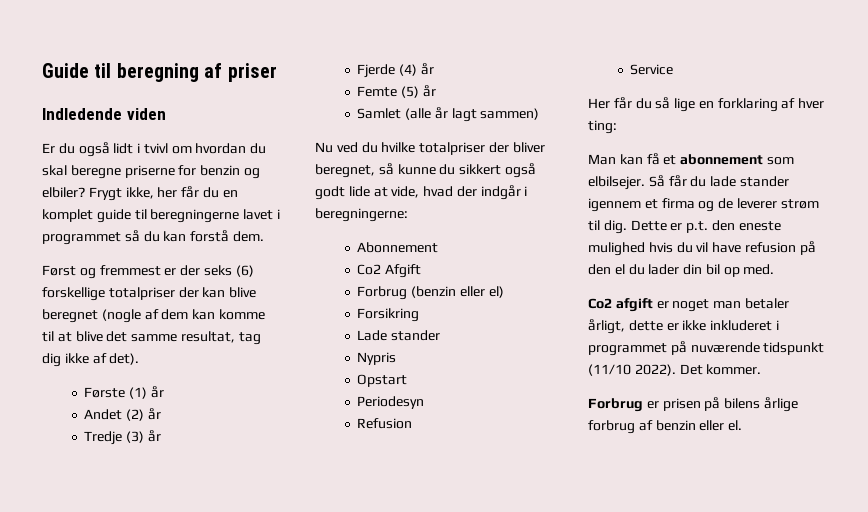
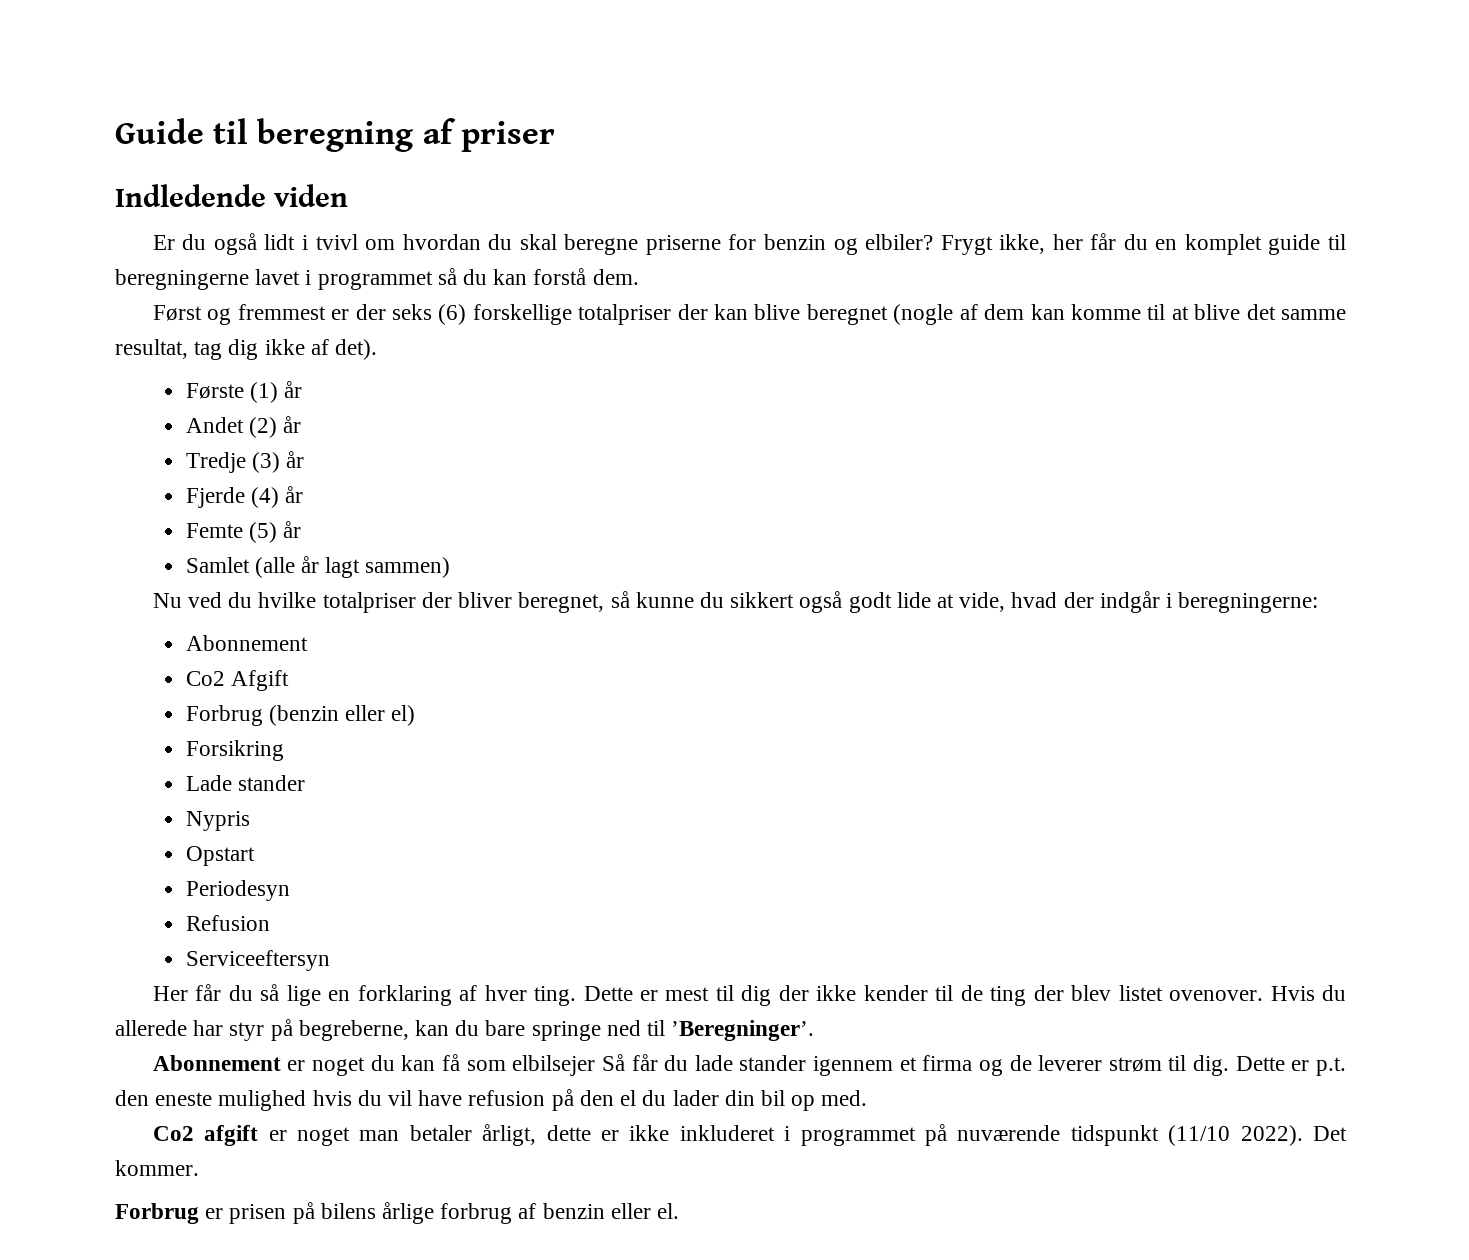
- Service
+ Serviceeftersyn
- Her får du så lige en forklaring af hver ting:
- Man kan få et abonnement som elbilsejer. Så får du lade stander igennem et firma og de leverer strøm til dig.
+ Her får du så lige en forklaring af hver ting. Dette er mest til dig der ikke kender til de ting der blev listet ovenover. Hvis du allerede har styr på begreberne, kan du bare springe ned til ’Beregninger’.
+ Abonnement er noget du kan få som elbilsejer Så får du lade stander igennem et firma og de leverer strøm til dig.

